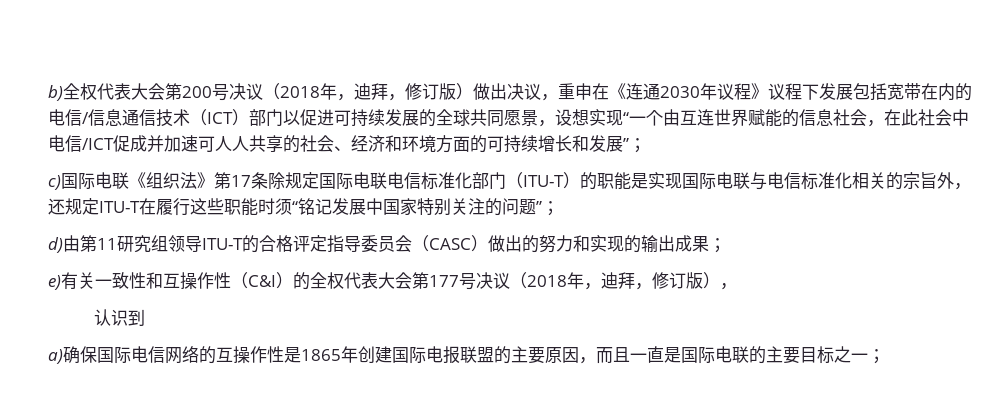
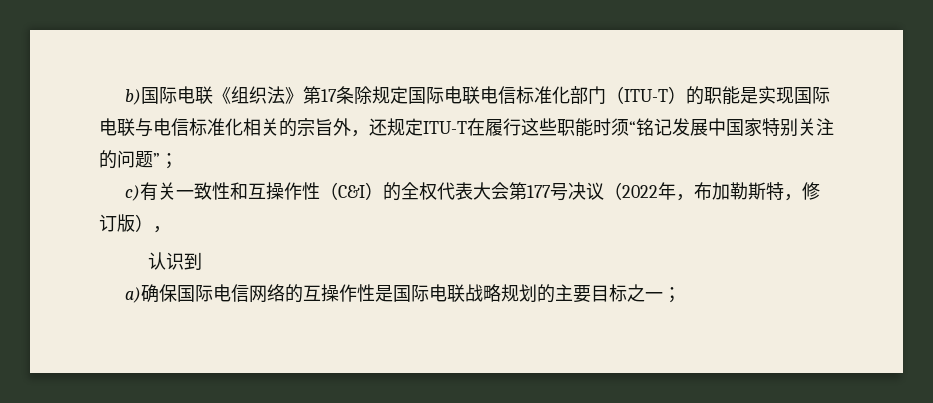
- b)全权代表大会第200号决议（2018年，迪拜，修订版）做出决议，重申在《连通2030年议程》议程下发展包括宽带在内的电信/信息通信技术（ICT）部门以促进可持续发展的全球共同愿景，设想实现“一个由互连世界赋能的信息社会，在此社会中电信/ICT促成并加速可人人共享的社会、经济和环境方面的可持续增长和发展”；
- c)国际电联《组织法》第17条除规定国际电联电信标准化部门（ITU-T）的职能是实现国际电联与电信标准化相关的宗旨外，还规定ITU-T在履行这些职能时须“铭记发展中国家特别关注的问题”；
+ b)国际电联《组织法》第17条除规定国际电联电信标准化部门（ITU-T）的职能是实现国际电联与电信标准化相关的宗旨外，还规定ITU-T在履行这些职能时须“铭记发展中国家特别关注的问题”；
- d)由第11研究组领导ITU-T的合格评定指导委员会（CASC）做出的努力和实现的输出成果；
- e)有关一致性和互操作性（C&I）的全权代表大会第177号决议（2018年，迪拜，修订版），
+ c)有关一致性和互操作性（C&I）的全权代表大会第177号决议（2022年，布加勒斯特，修订版），
- a)确保国际电信网络的互操作性是1865年创建国际电报联盟的主要原因，而且一直是国际电联的主要目标之一；
+ a)确保国际电信网络的互操作性是国际电联战略规划的主要目标之一；

